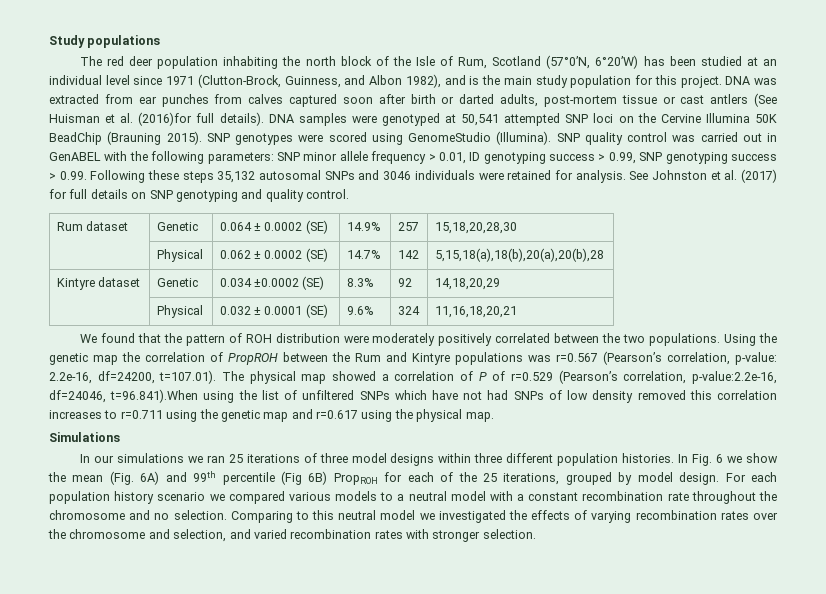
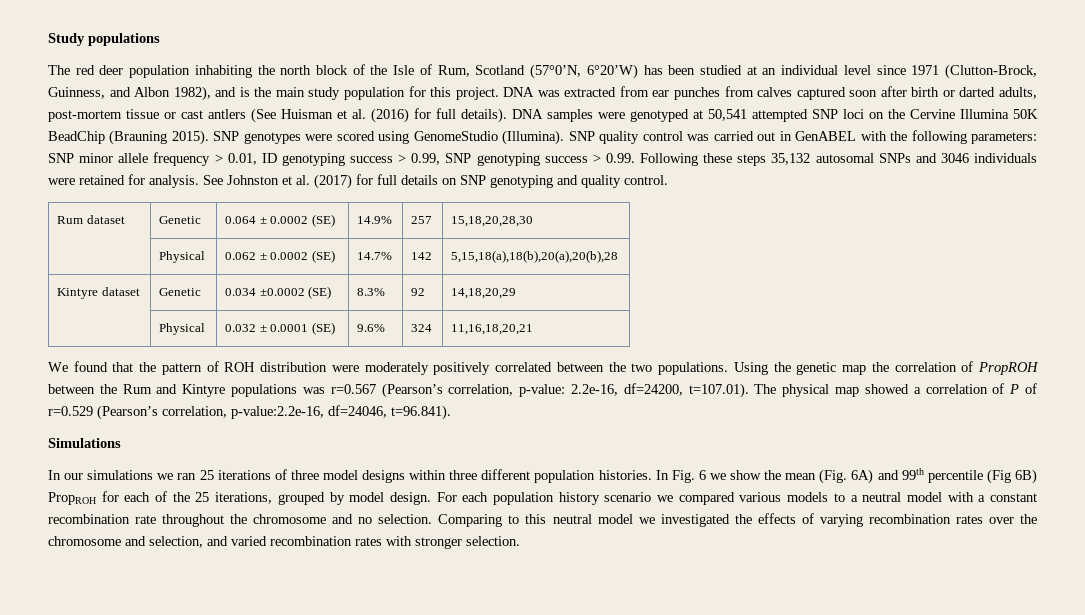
- DNA was extracted from ear punches from calves captured soon after birth or darted adults, post-mortem tissue or cast antlers (See Huisman et al. (2016)for full details).
+ DNA was extracted from ear punches from calves captured soon after birth or darted adults, post-mortem tissue or cast antlers (See Huisman et al. (2016) for full details).
- Using the genetic map the correlation of PropROH between the Rum and Kintyre populations was r=0.567 (Pearson’s correlation, p-value: 2.2e-16, df=24200, t=107.01). The physical map showed a correlation of P of r=0.529 (Pearson’s correlation, p-value:2.2e-16, df=24046, t=96.841).When using the list of unfiltered SNPs which have not had SNPs of low density removed this correlation increases to r=0.711 using the genetic map and r=0.617 using the physical map.
+ Using the genetic map the correlation of PropROH between the Rum and Kintyre populations was r=0.567 (Pearson’s correlation, p-value: 2.2e-16, df=24200, t=107.01). The physical map showed a correlation of P of r=0.529 (Pearson’s correlation, p-value:2.2e-16, df=24046, t=96.841).

